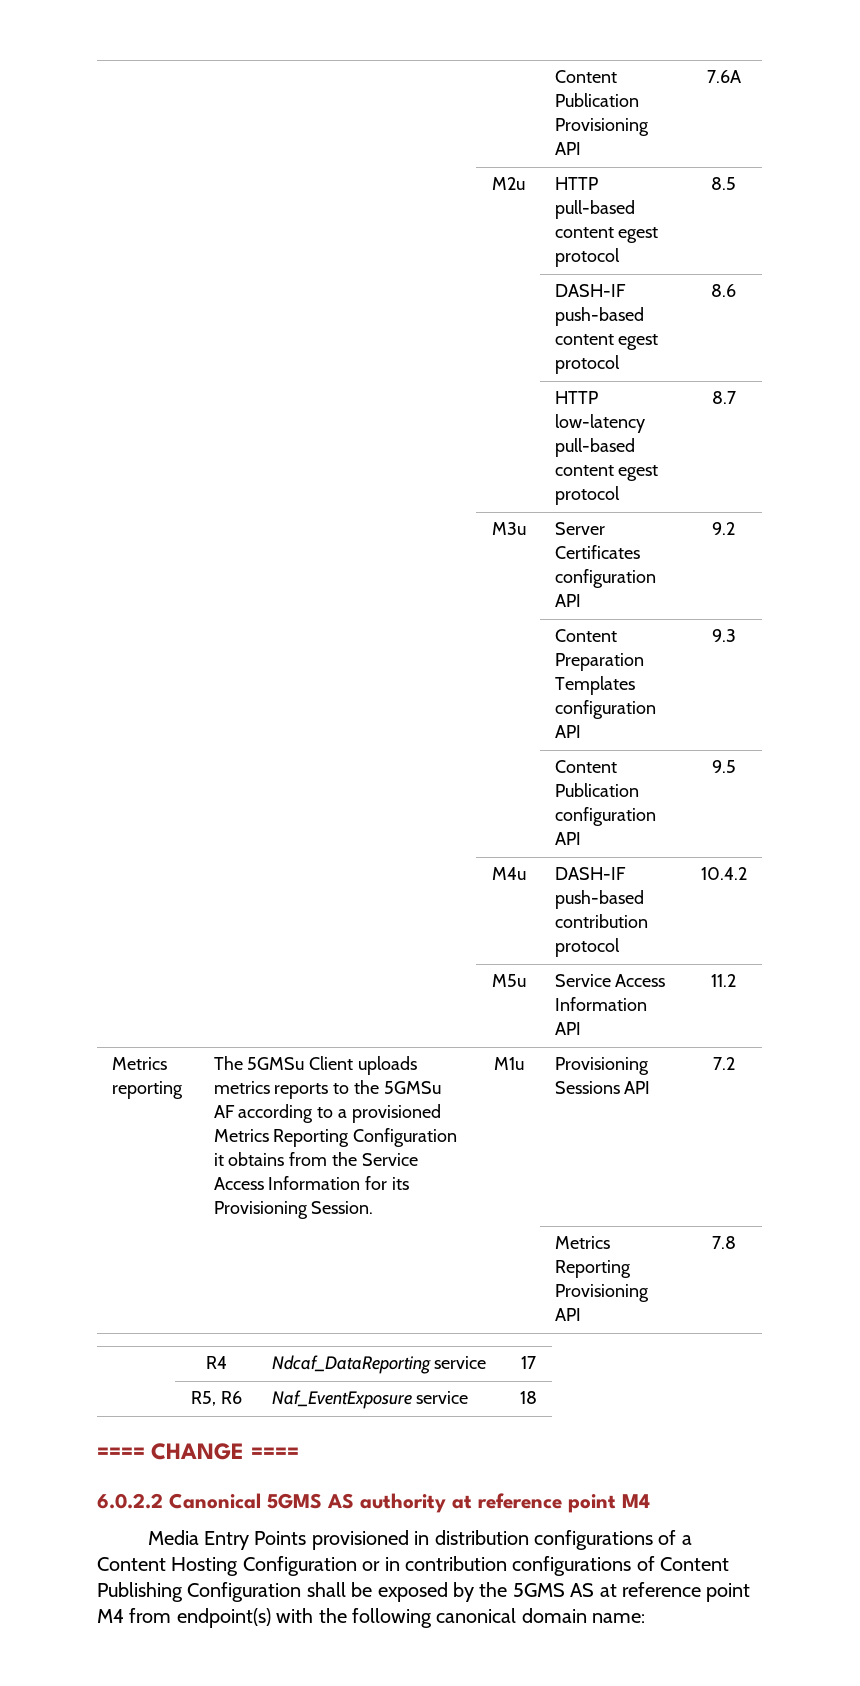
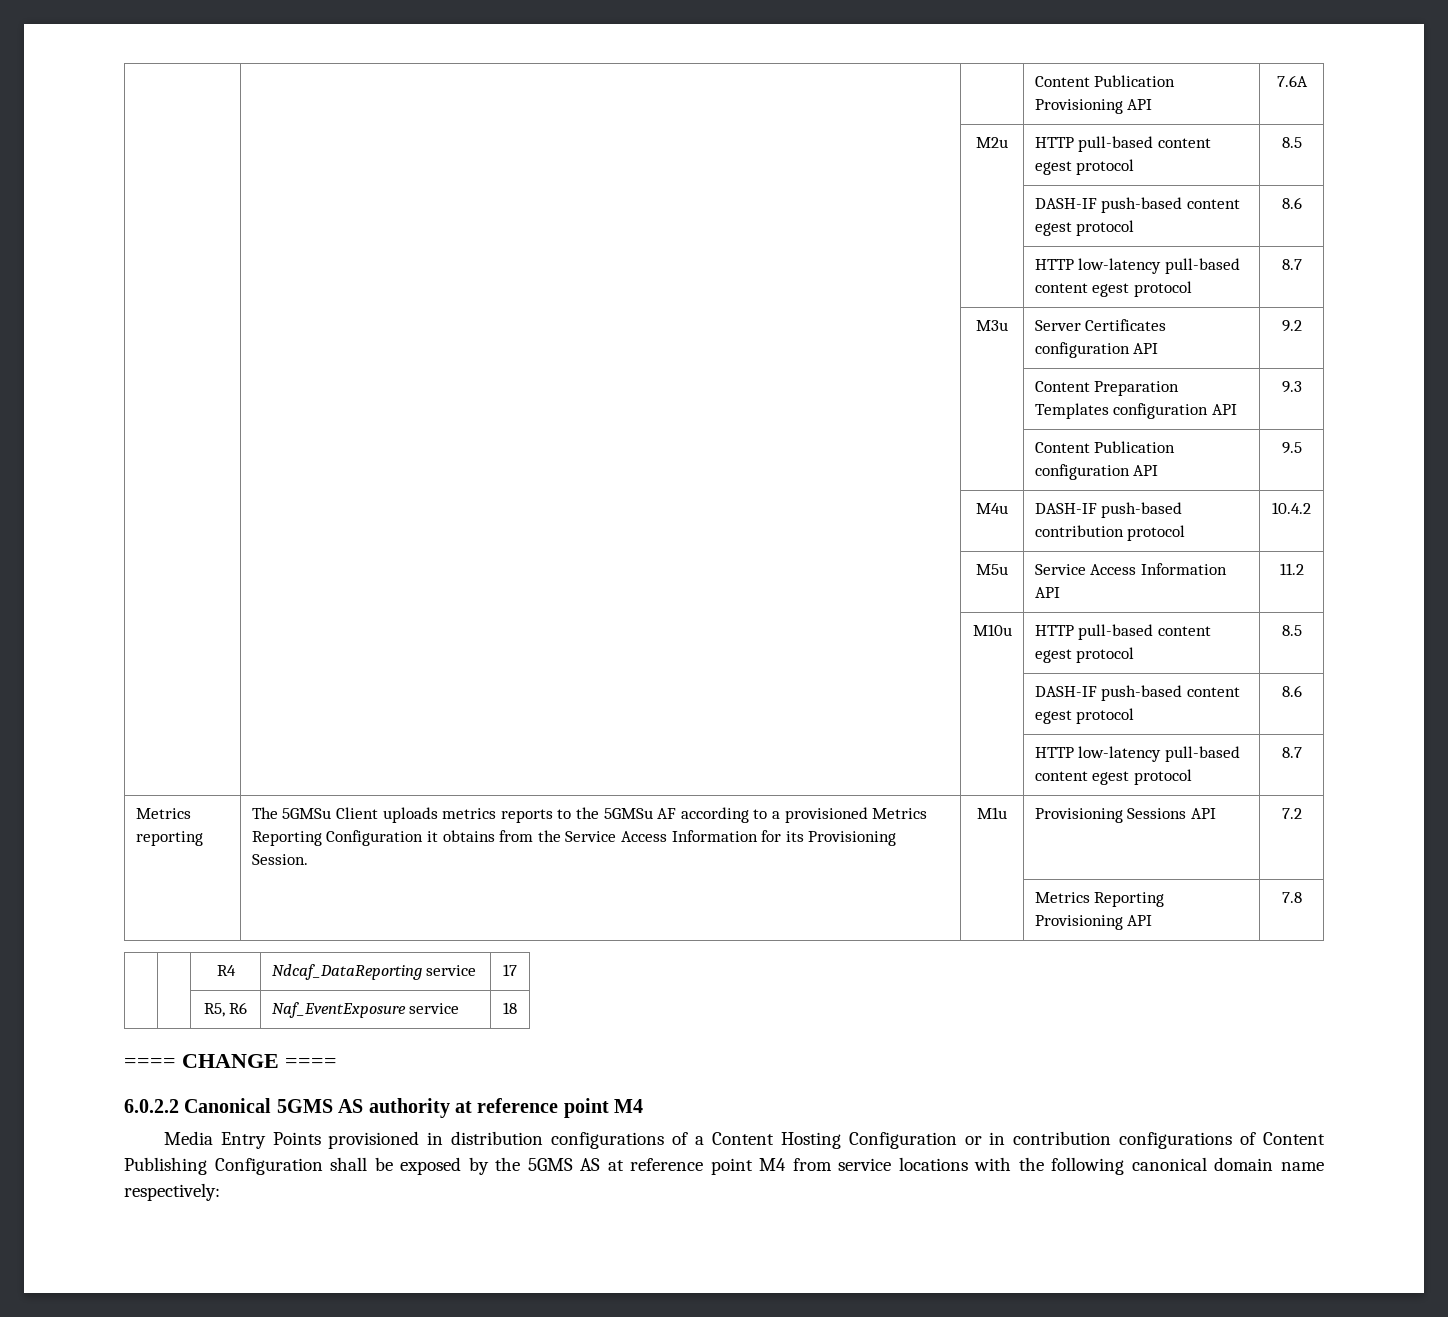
+ | | M10u | HTTP pull-based content egest protocol | 8.5
+ | | | DASH-IF push-based content egest protocol | 8.6
+ | | | HTTP low-latency pull-based content egest protocol | 8.7
- Media Entry Points provisioned in distribution configurations of a Content Hosting Configuration or in contribution configurations of Content Publishing Configuration shall be exposed by the 5GMS AS at reference point M4 from endpoint(s) with the following canonical domain name:
+ Media Entry Points provisioned in distribution configurations of a Content Hosting Configuration or in contribution configurations of Content Publishing Configuration shall be exposed by the 5GMS AS at reference point M4 from service locations with the following canonical domain name respectively:

